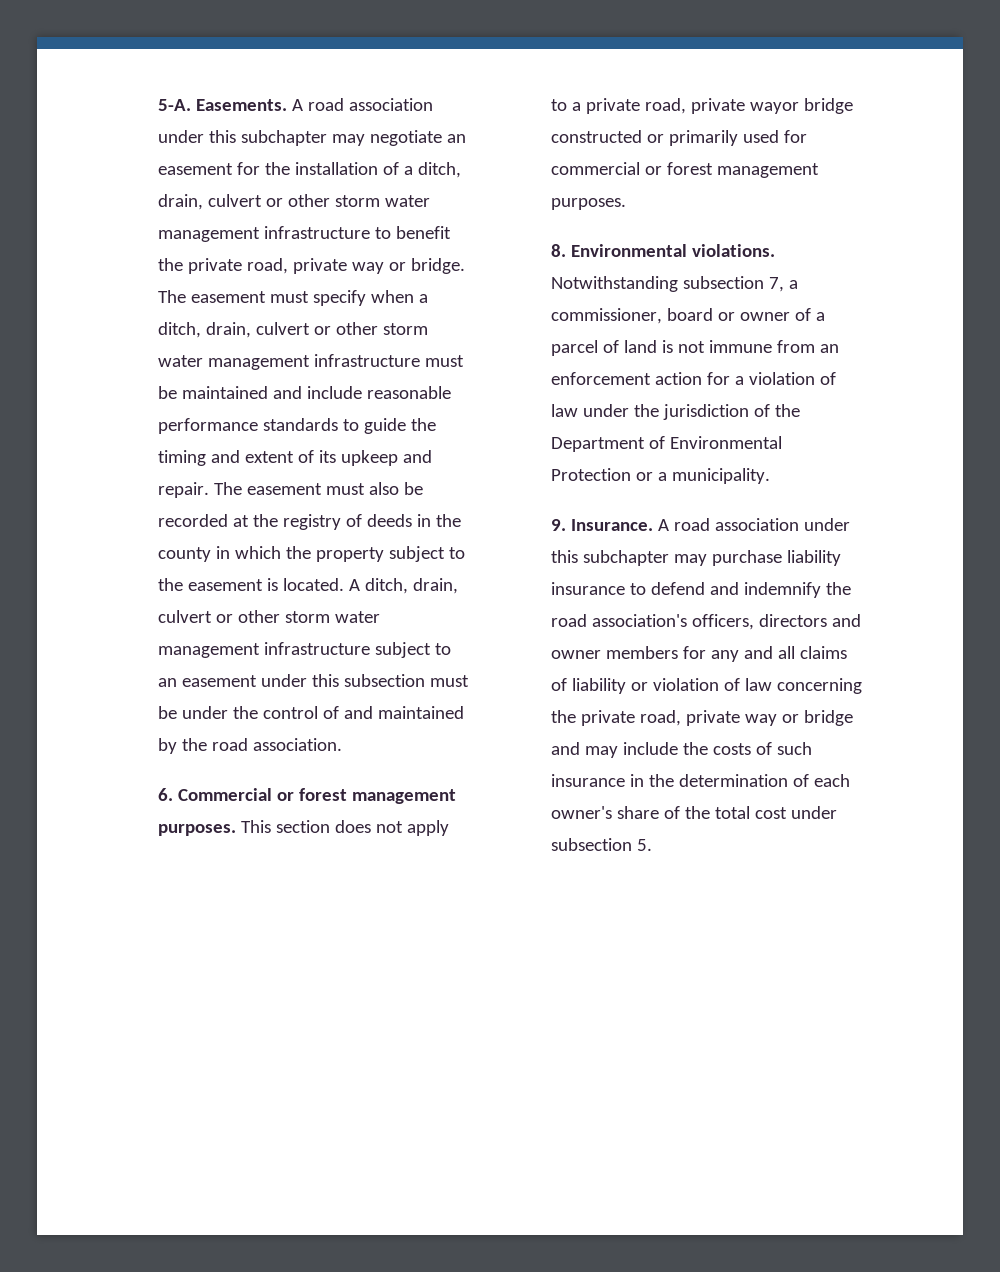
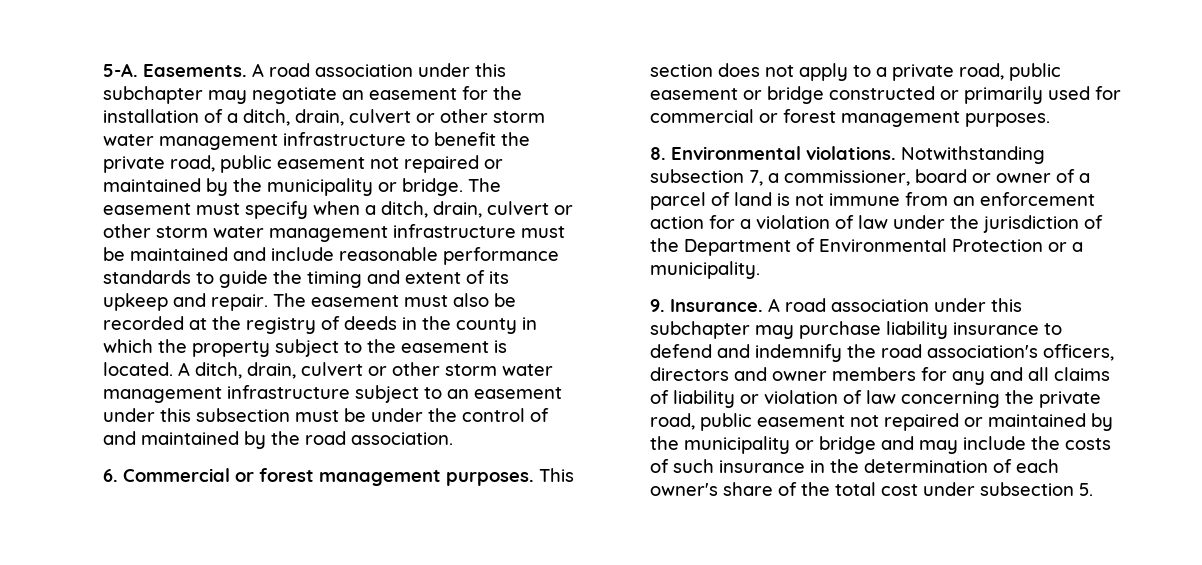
- A road association under this subchapter may negotiate an easement for the installation of a ditch, drain, culvert or other storm water management infrastructure to benefit the private road, private way or bridge.
+ A road association under this subchapter may negotiate an easement for the installation of a ditch, drain, culvert or other storm water management infrastructure to benefit the private road, public easement not repaired or maintained by the municipality or bridge.
- This section does not apply to a private road, private wayor bridge constructed or primarily used for commercial or forest management purposes.
+ This section does not apply to a private road, public easement or bridge constructed or primarily used for commercial or forest management purposes.
- A road association under this subchapter may purchase liability insurance to defend and indemnify the road association's officers, directors and owner members for any and all claims of liability or violation of law concerning the private road, private way or bridge and may include the costs of such insurance in the determination of each owner's share of the total cost under subsection 5.
+ A road association under this subchapter may purchase liability insurance to defend and indemnify the road association's officers, directors and owner members for any and all claims of liability or violation of law concerning the private road, public easement not repaired or maintained by the municipality or bridge and may include the costs of such insurance in the determination of each owner's share of the total cost under subsection 5.

